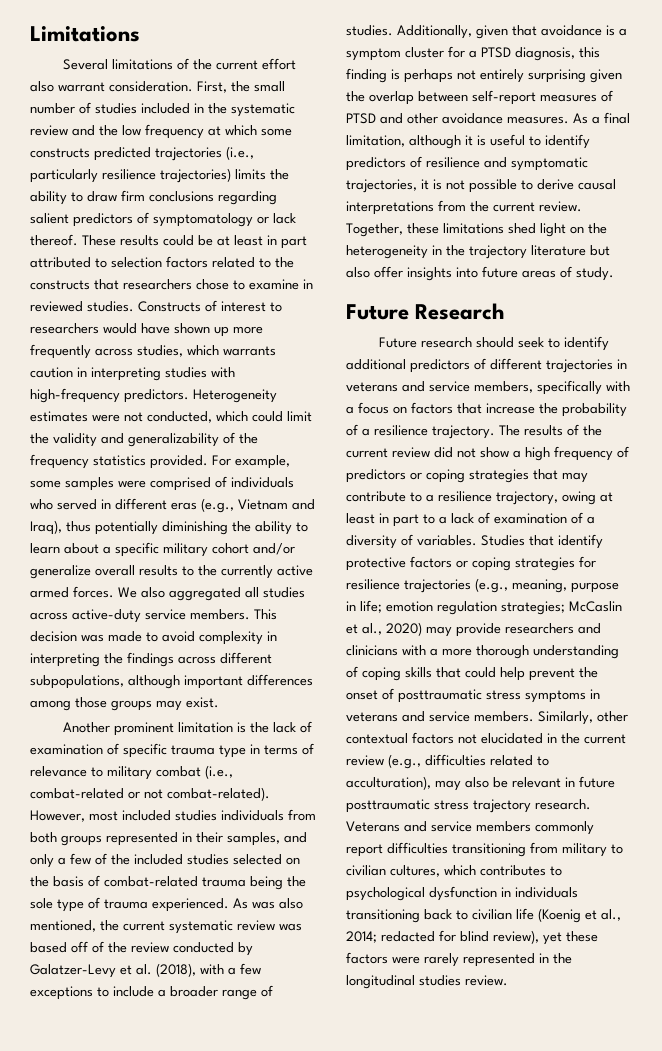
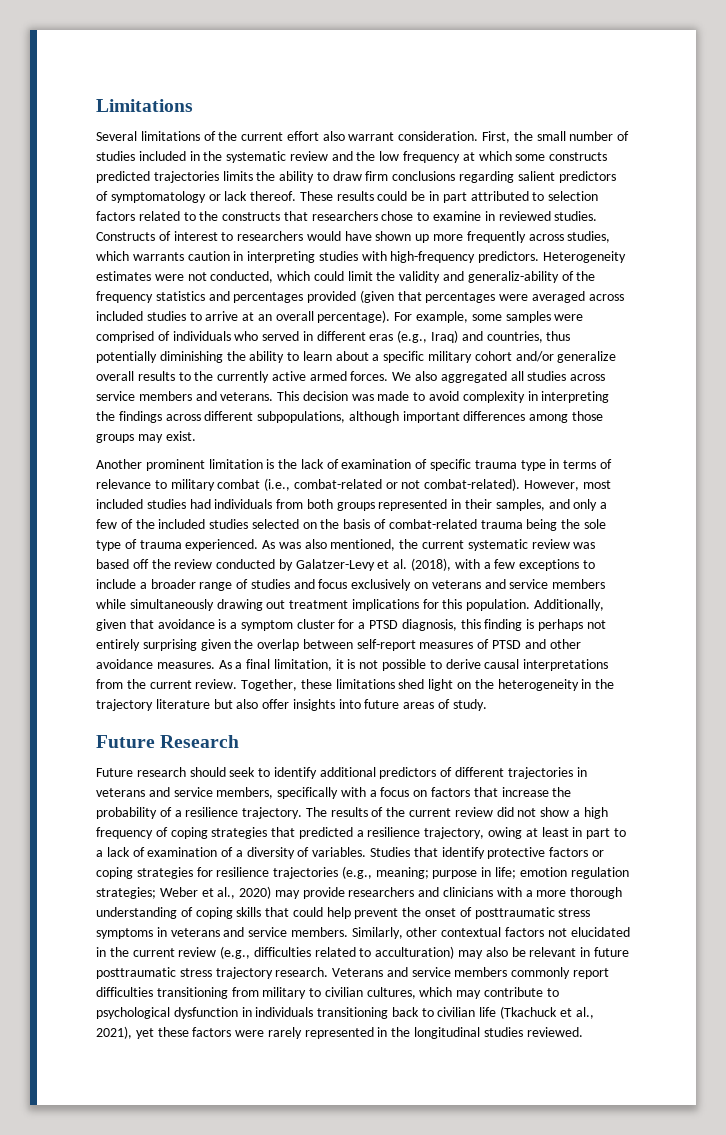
- First, the small number of studies included in the systematic review and the low frequency at which some constructs predicted trajectories (i.e., particularly resilience trajectories) limits the ability to draw firm conclusions regarding salient predictors of symptomatology or lack thereof.
+ First, the small number of studies included in the systematic review and the low frequency at which some constructs predicted trajectories limits the ability to draw firm conclusions regarding salient predictors of symptomatology or lack thereof.
- These results could be at least in part attributed to selection factors related to the constructs that researchers chose to examine in reviewed studies.
+ These results could be in part attributed to selection factors related to the constructs that researchers chose to examine in reviewed studies.
- Heterogeneity estimates were not conducted, which could limit the validity and generalizability of the frequency statistics provided.
+ Heterogeneity estimates were not conducted, which could limit the validity and generaliz-ability of the frequency statistics and percentages provided (given that percentages were averaged across included studies to arrive at an overall percentage).
- For example, some samples were comprised of individuals who served in different eras (e.g., Vietnam and Iraq), thus potentially diminishing the ability to learn about a specific military cohort and/or generalize overall results to the currently active armed forces.
+ For example, some samples were comprised of individuals who served in different eras (e.g., Iraq) and countries, thus potentially diminishing the ability to learn about a specific military cohort and/or generalize overall results to the currently active armed forces.
- We also aggregated all studies across active-duty service members.
+ We also aggregated all studies across service members and veterans.
- However, most included studies individuals from both groups represented in their samples, and only a few of the included studies selected on the basis of combat-related trauma being the sole type of trauma experienced.
+ However, most included studies had individuals from both groups represented in their samples, and only a few of the included studies selected on the basis of combat-related trauma being the sole type of trauma experienced.
- As was also mentioned, the current systematic review was based off of the review conducted by Galatzer-Levy et al. (2018), with a few exceptions to include a broader range of studies.
+ As was also mentioned, the current systematic review was based off the review conducted by Galatzer-Levy et al. (2018), with a few exceptions to include a broader range of studies and focus exclusively on veterans and service members while simultaneously drawing out treatment implications for this population.
- As a final limitation, although it is useful to identify predictors of resilience and symptomatic trajectories, it is not possible to derive causal interpretations from the current review.
+ As a final limitation, it is not possible to derive causal interpretations from the current review.
- The results of the current review did not show a high frequency of predictors or coping strategies that may contribute to a resilience trajectory, owing at least in part to a lack of examination of a diversity of variables.
+ The results of the current review did not show a high frequency of coping strategies that predicted a resilience trajectory, owing at least in part to a lack of examination of a diversity of variables.
- Studies that identify protective factors or coping strategies for resilience trajectories (e.g., meaning, purpose in life; emotion regulation strategies; McCaslin et al., 2020) may provide researchers and clinicians with a more thorough understanding of coping skills that could help prevent the onset of posttraumatic stress symptoms in veterans and service members.
+ Studies that identify protective factors or coping strategies for resilience trajectories (e.g., meaning; purpose in life; emotion regulation strategies; Weber et al., 2020) may provide researchers and clinicians with a more thorough understanding of coping skills that could help prevent the onset of posttraumatic stress symptoms in veterans and service members.
- Similarly, other contextual factors not elucidated in the current review (e.g., difficulties related to acculturation), may also be relevant in future posttraumatic stress trajectory research.
+ Similarly, other contextual factors not elucidated in the current review (e.g., difficulties related to acculturation) may also be relevant in future posttraumatic stress trajectory research.
- Veterans and service members commonly report difficulties transitioning from military to civilian cultures, which contributes to psychological dysfunction in individuals transitioning back to civilian life (Koenig et al., 2014; redacted for blind review), yet these factors were rarely represented in the longitudinal studies review.
+ Veterans and service members commonly report difficulties transitioning from military to civilian cultures, which may contribute to psychological dysfunction in individuals transitioning back to civilian life (Tkachuck et al., 2021), yet these factors were rarely represented in the longitudinal studies reviewed.

